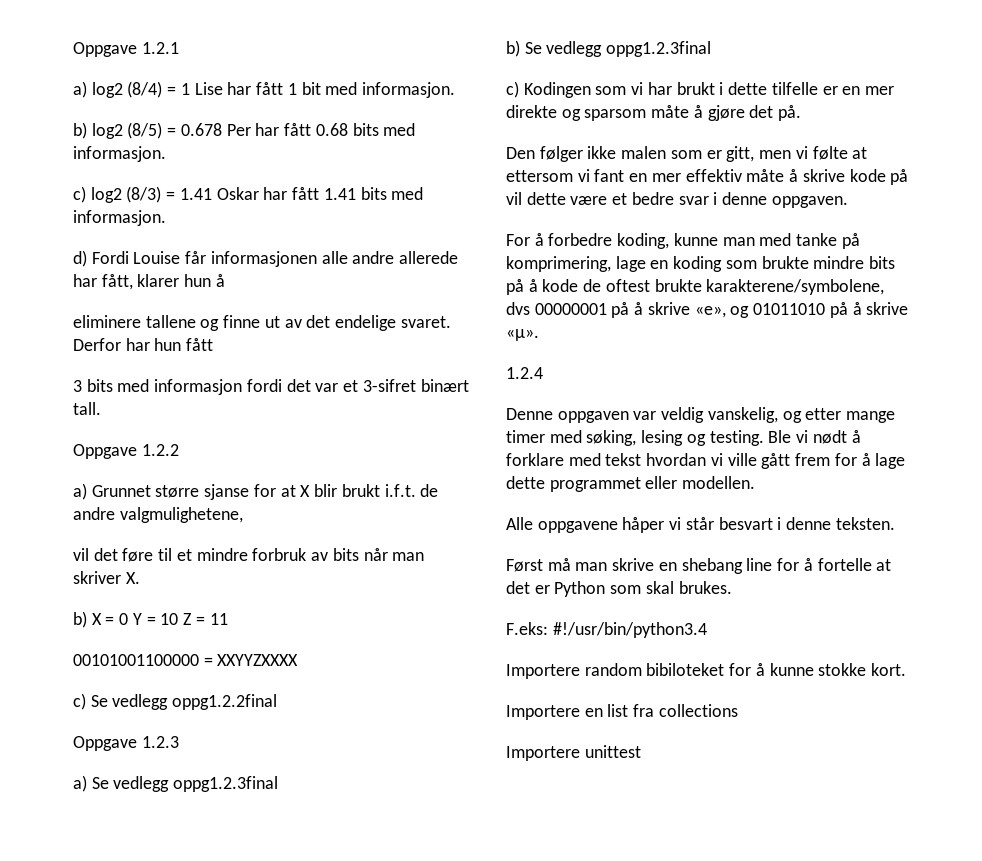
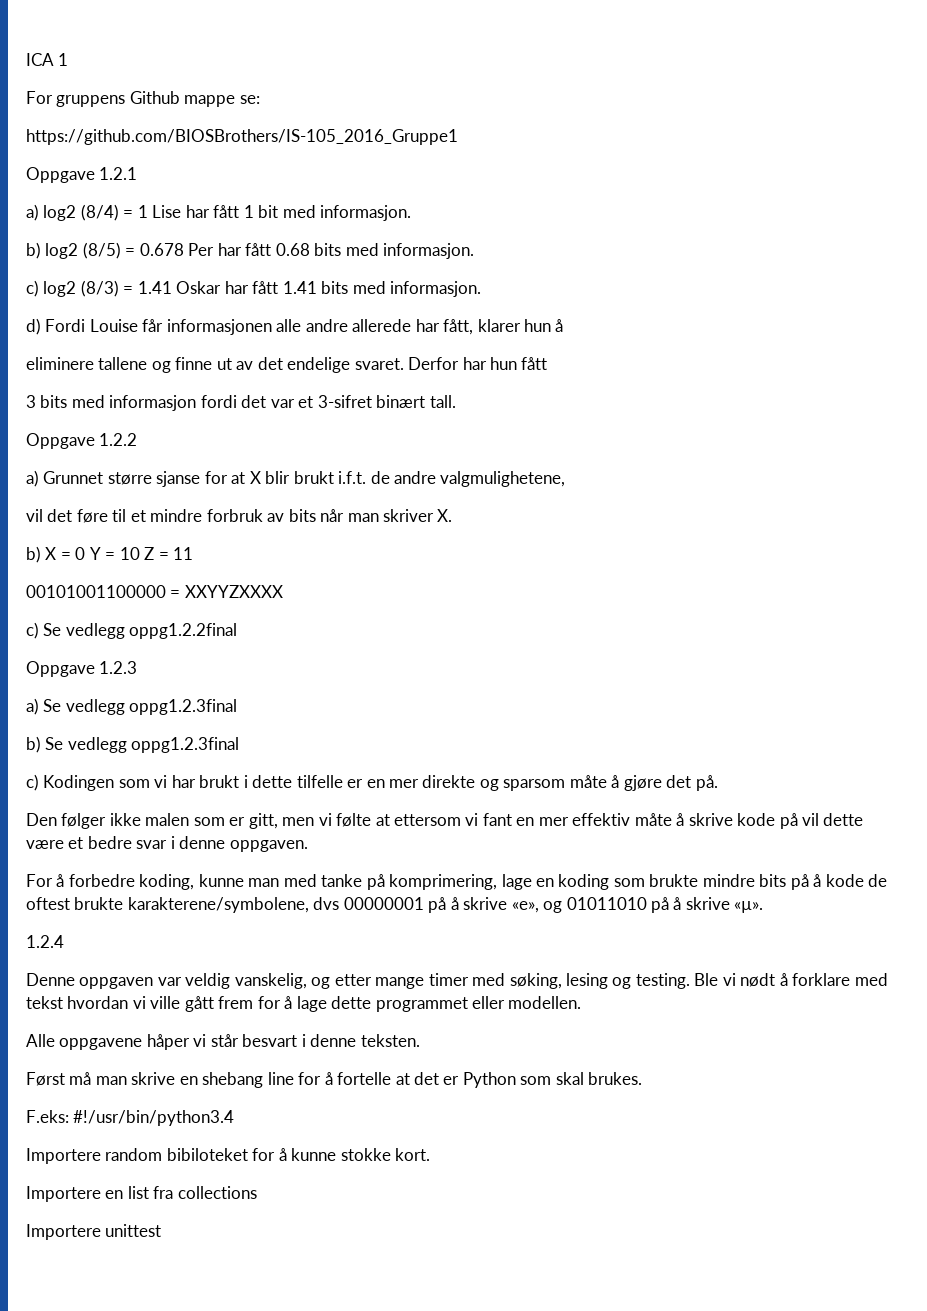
+ ICA 1
+ For gruppens Github mappe se:
+ https://github.com/BIOSBrothers/IS-105_2016_Gruppe1

